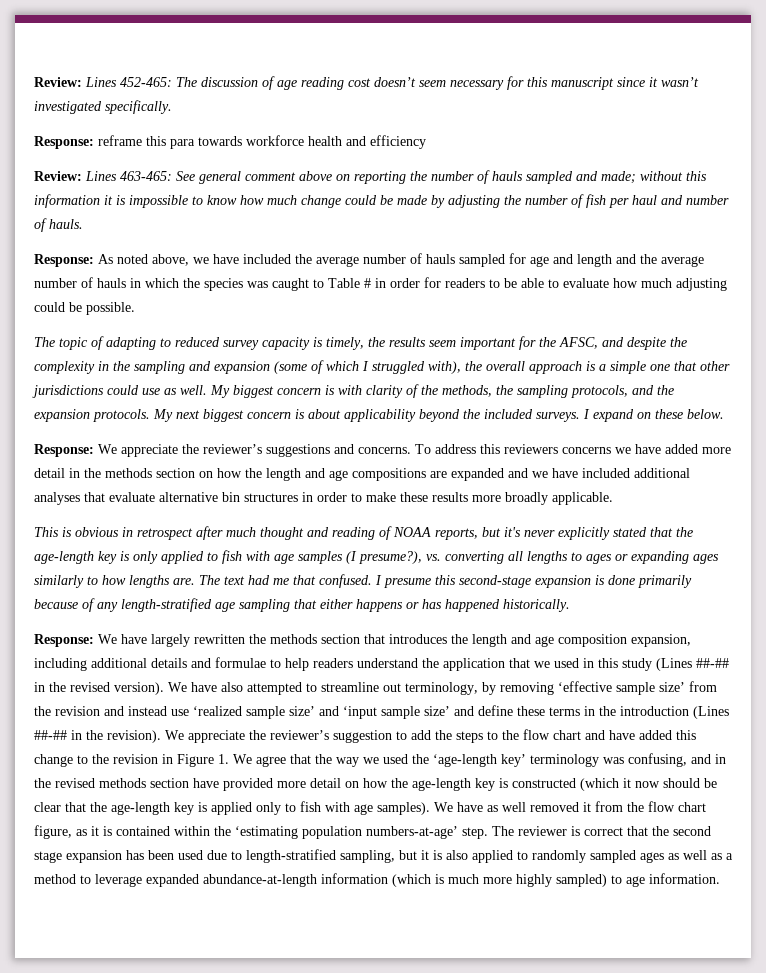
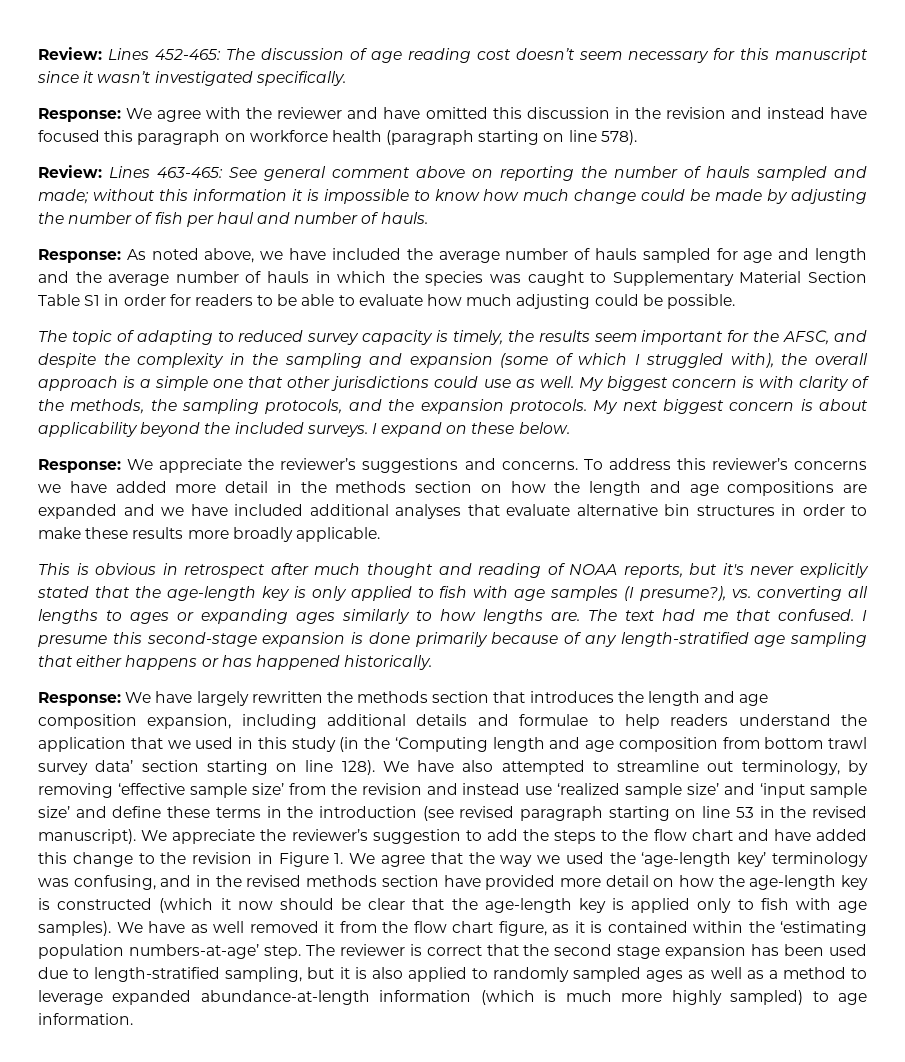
- Response: reframe this para towards workforce health and efficiency
+ Response: We agree with the reviewer and have omitted this discussion in the revision and instead have focused this paragraph on workforce health (paragraph starting on line 578).
- Response: As noted above, we have included the average number of hauls sampled for age and length and the average number of hauls in which the species was caught to Table # in order for readers to be able to evaluate how much adjusting could be possible.
+ Response: As noted above, we have included the average number of hauls sampled for age and length and the average number of hauls in which the species was caught to Supplementary Material Section Table S1 in order for readers to be able to evaluate how much adjusting could be possible.
- To address this reviewers concerns we have added more detail in the methods section on how the length and age compositions are expanded and we have included additional analyses that evaluate alternative bin structures in order to make these results more broadly applicable.
+ To address this reviewer’s concerns we have added more detail in the methods section on how the length and age compositions are expanded and we have included additional analyses that evaluate alternative bin structures in order to make these results more broadly applicable.
- Response: We have largely rewritten the methods section that introduces the length and age composition expansion, including additional details and formulae to help readers understand the application that we used in this study (Lines ##-## in the revised version).
+ Response: We have largely rewritten the methods section that introduces the length and age composition expansion, including additional details and formulae to help readers understand the application that we used in this study (in the ‘Computing length and age composition from bottom trawl survey data’ section starting on line 128).
- We have also attempted to streamline out terminology, by removing ‘effective sample size’ from the revision and instead use ‘realized sample size’ and ‘input sample size’ and define these terms in the introduction (Lines ##-## in the revision).
+ We have also attempted to streamline out terminology, by removing ‘effective sample size’ from the revision and instead use ‘realized sample size’ and ‘input sample size’ and define these terms in the introduction (see revised paragraph starting on line 53 in the revised manuscript).

